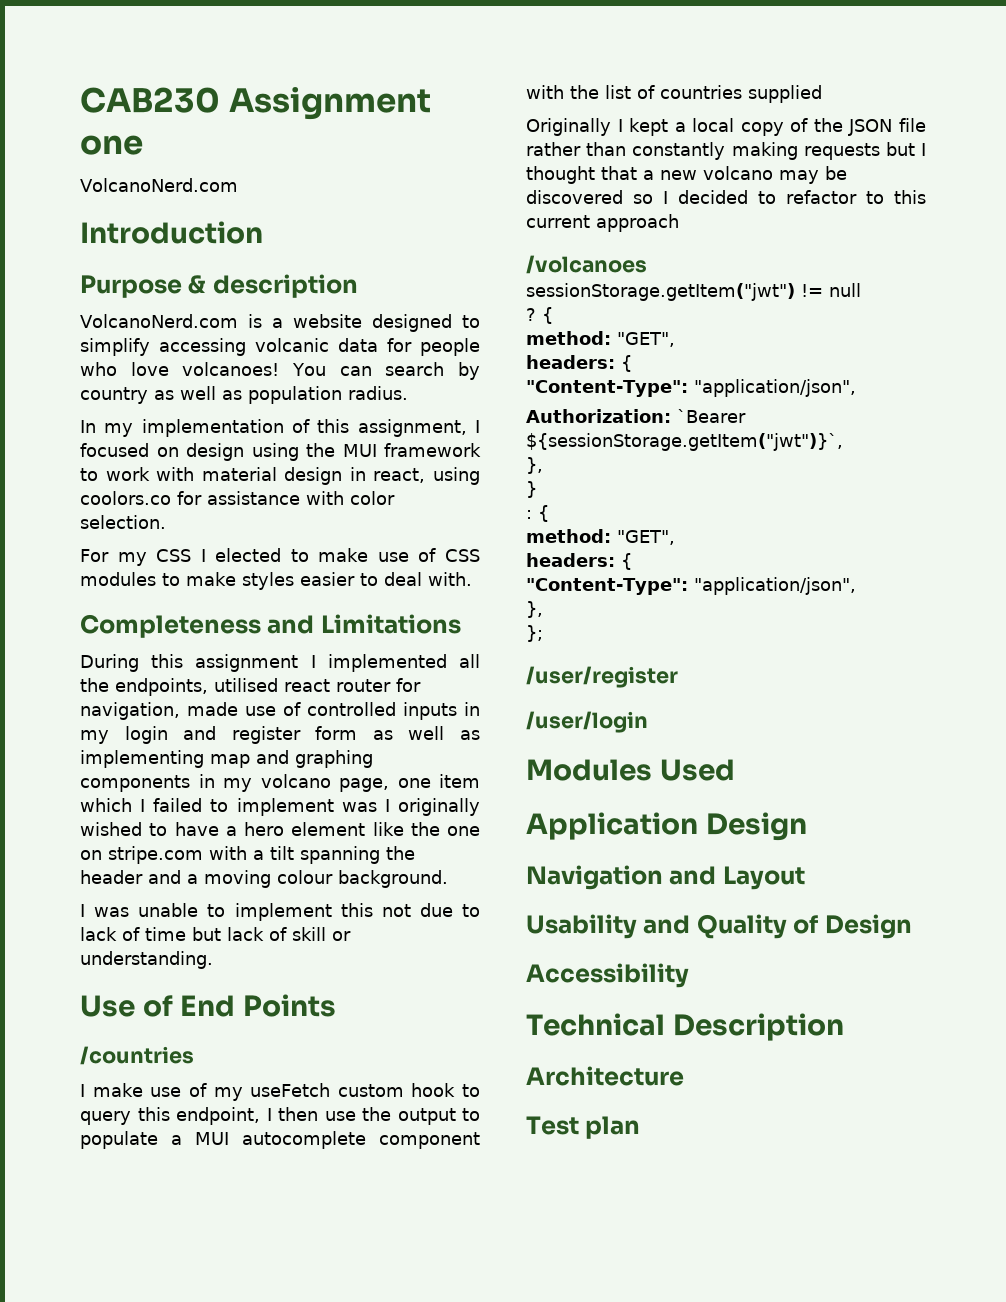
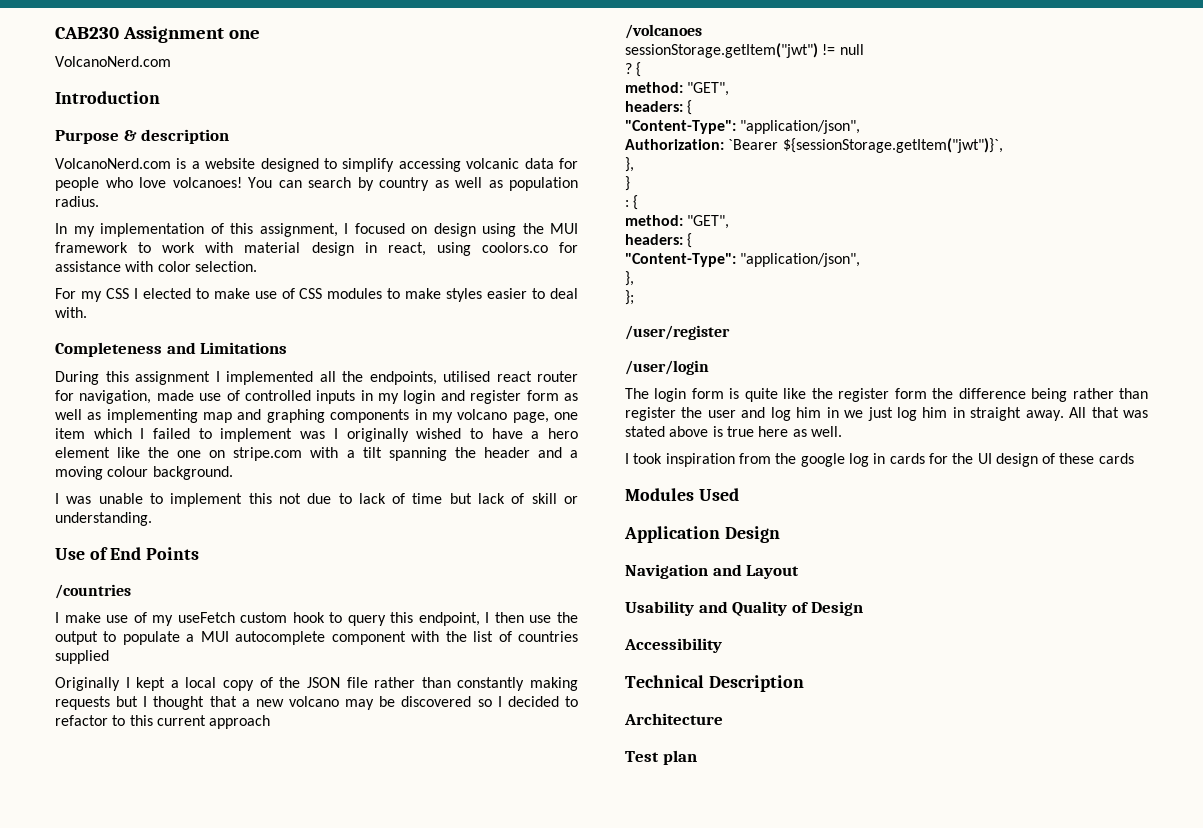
+ The login form is quite like the register form the difference being rather than register the user and log him in we just log him in straight away. All that was stated above is true here as well.
+ I took inspiration from the google log in cards for the UI design of these cards

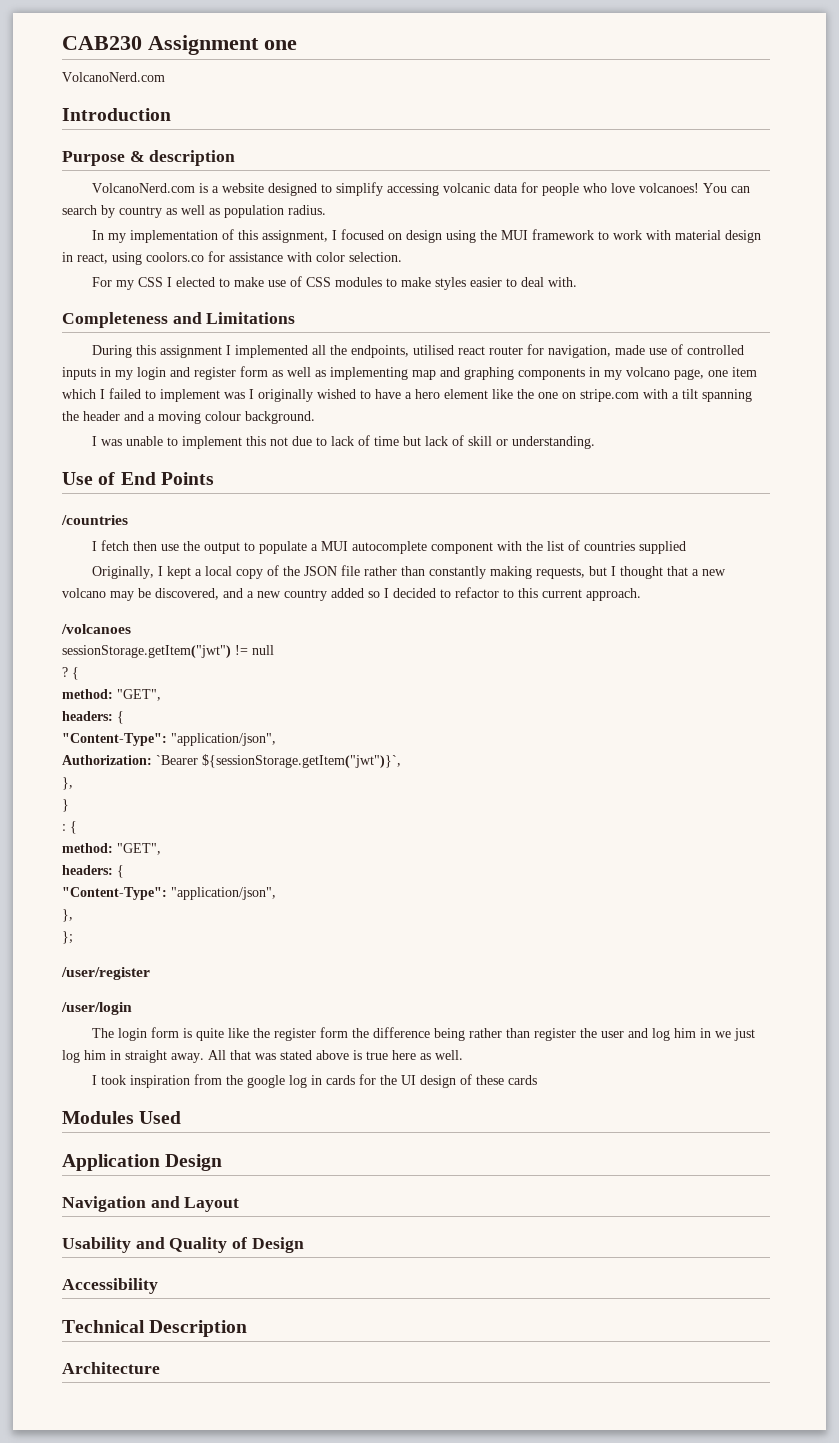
- I make use of my useFetch custom hook to query this endpoint, I then use the output to populate a MUI autocomplete component with the list of countries supplied
+ I fetch then use the output to populate a MUI autocomplete component with the list of countries supplied
- Originally I kept a local copy of the JSON file rather than constantly making requests but I thought that a new volcano may be discovered so I decided to refactor to this current approach
+ Originally, I kept a local copy of the JSON file rather than constantly making requests, but I thought that a new volcano may be discovered, and a new country added so I decided to refactor to this current approach.
- Test plan

